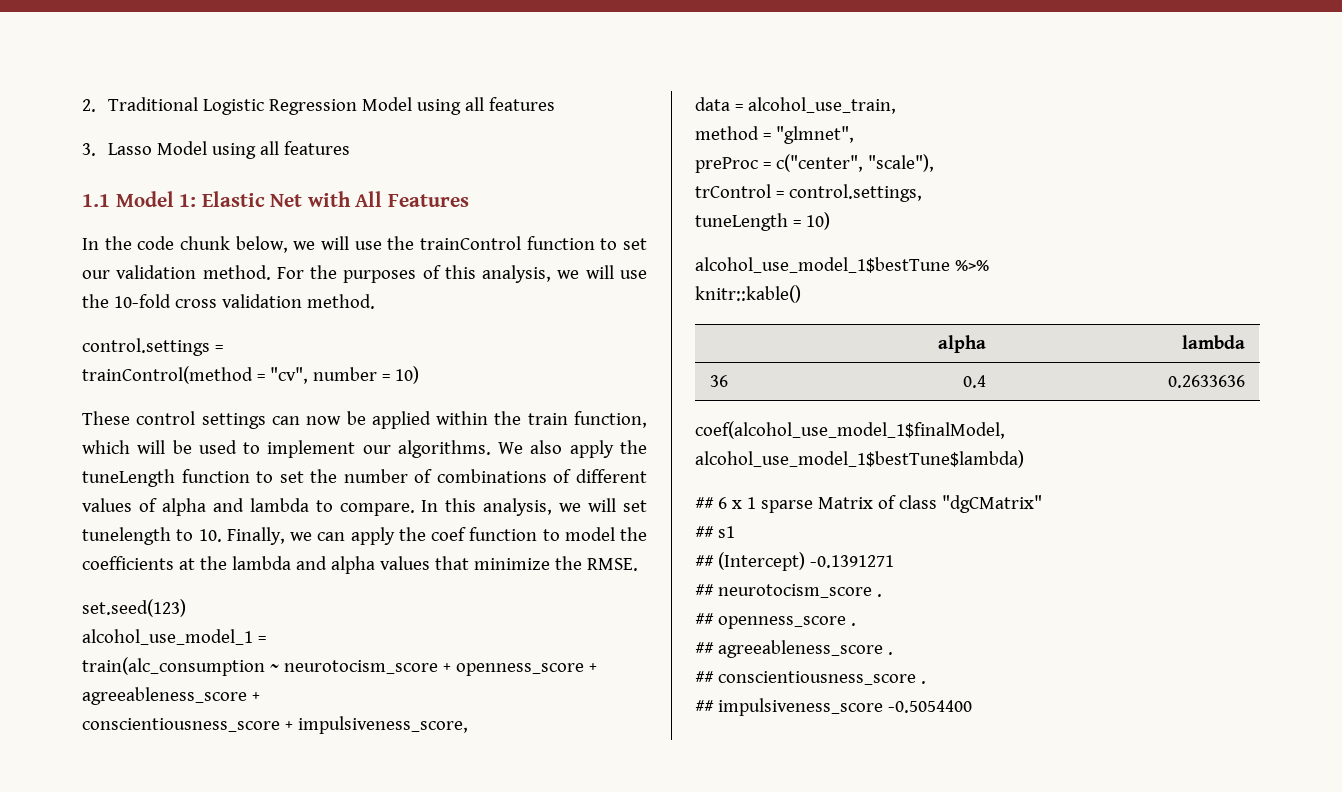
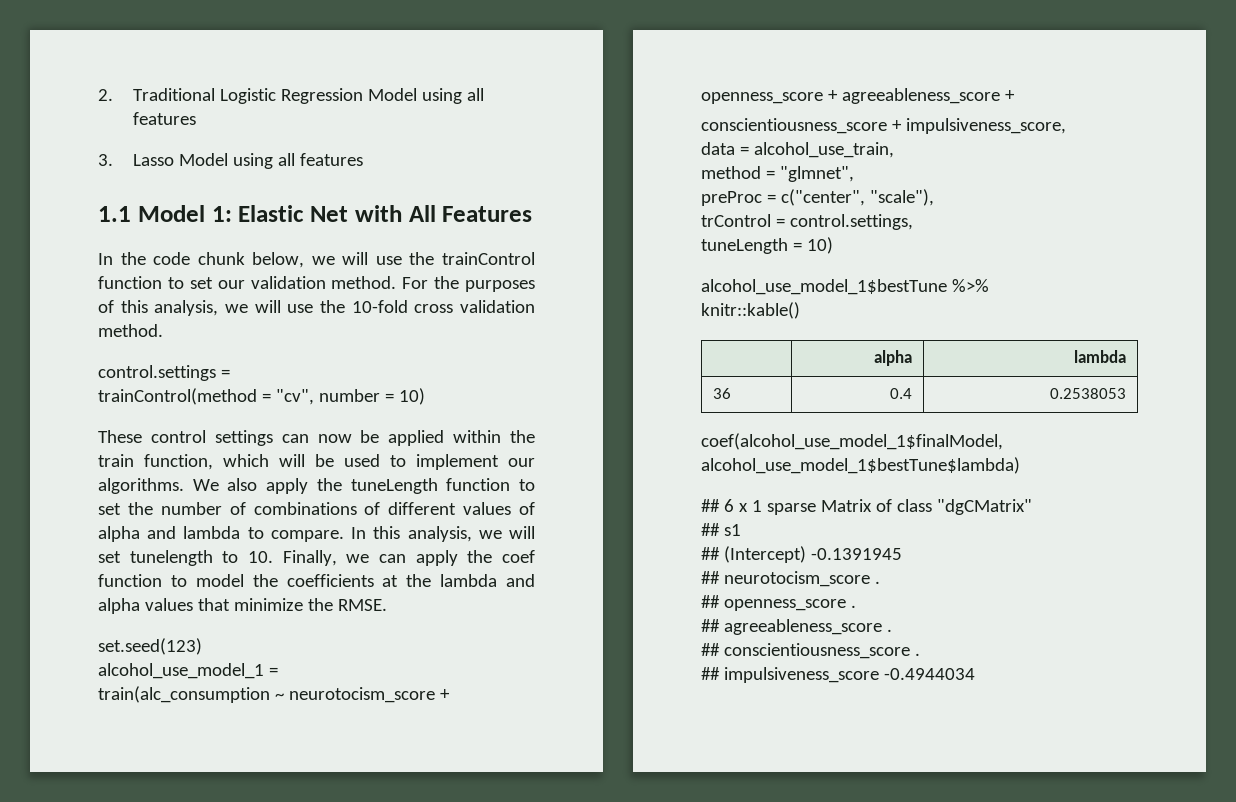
- 36 | 0.4 | 0.2633636
+ 36 | 0.4 | 0.2538053
- ## (Intercept) -0.1391271
+ ## (Intercept) -0.1391945
- ## impulsiveness_score -0.5054400
+ ## impulsiveness_score -0.4944034

